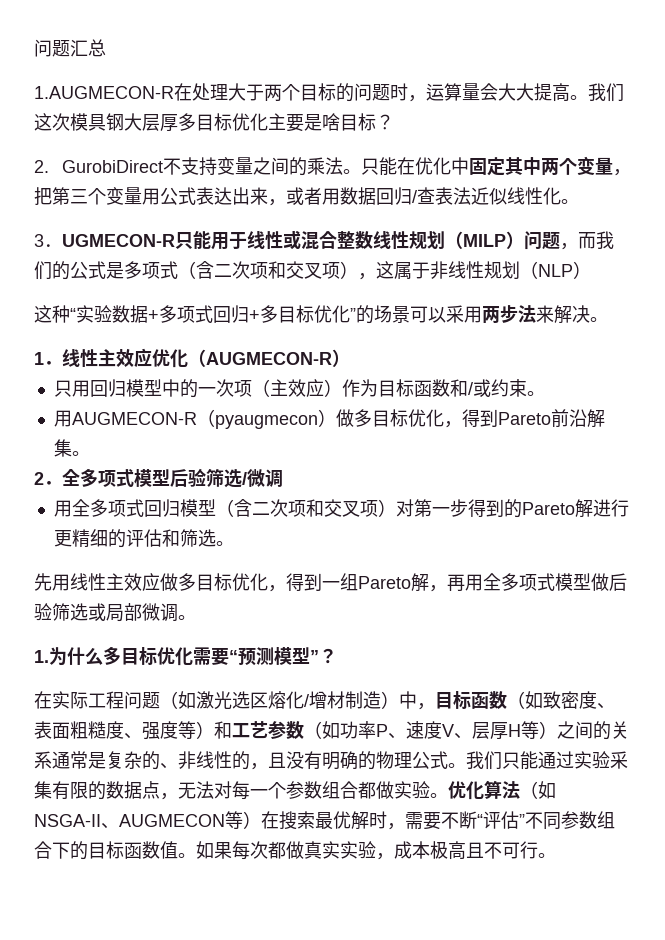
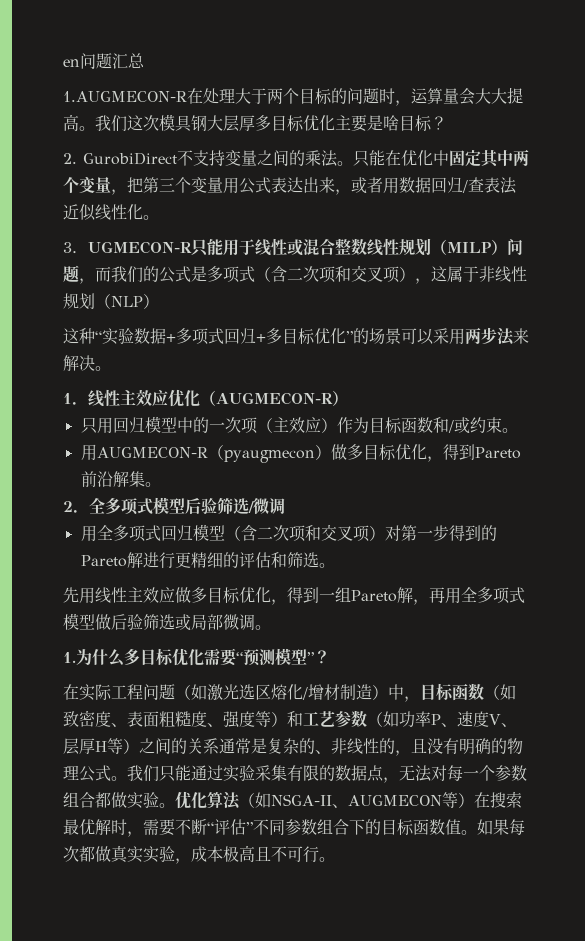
- 问题汇总
+ en问题汇总

